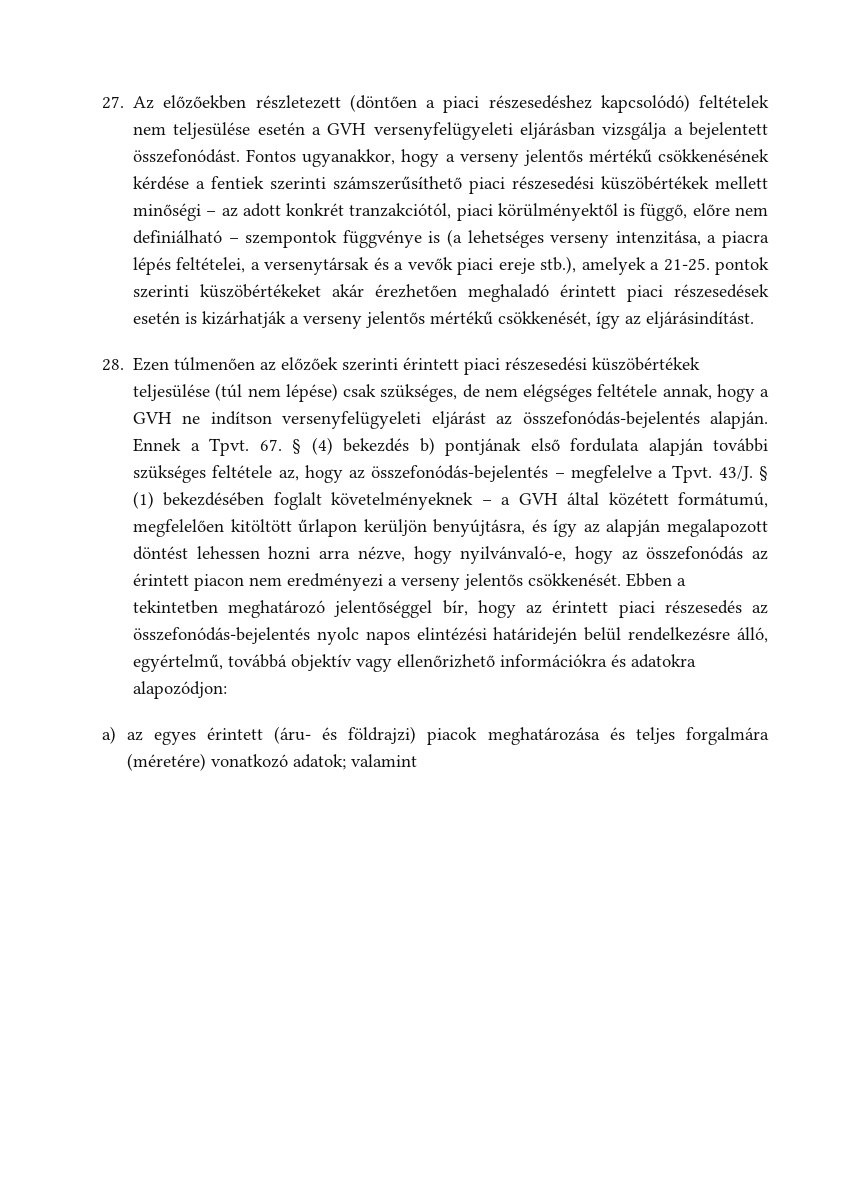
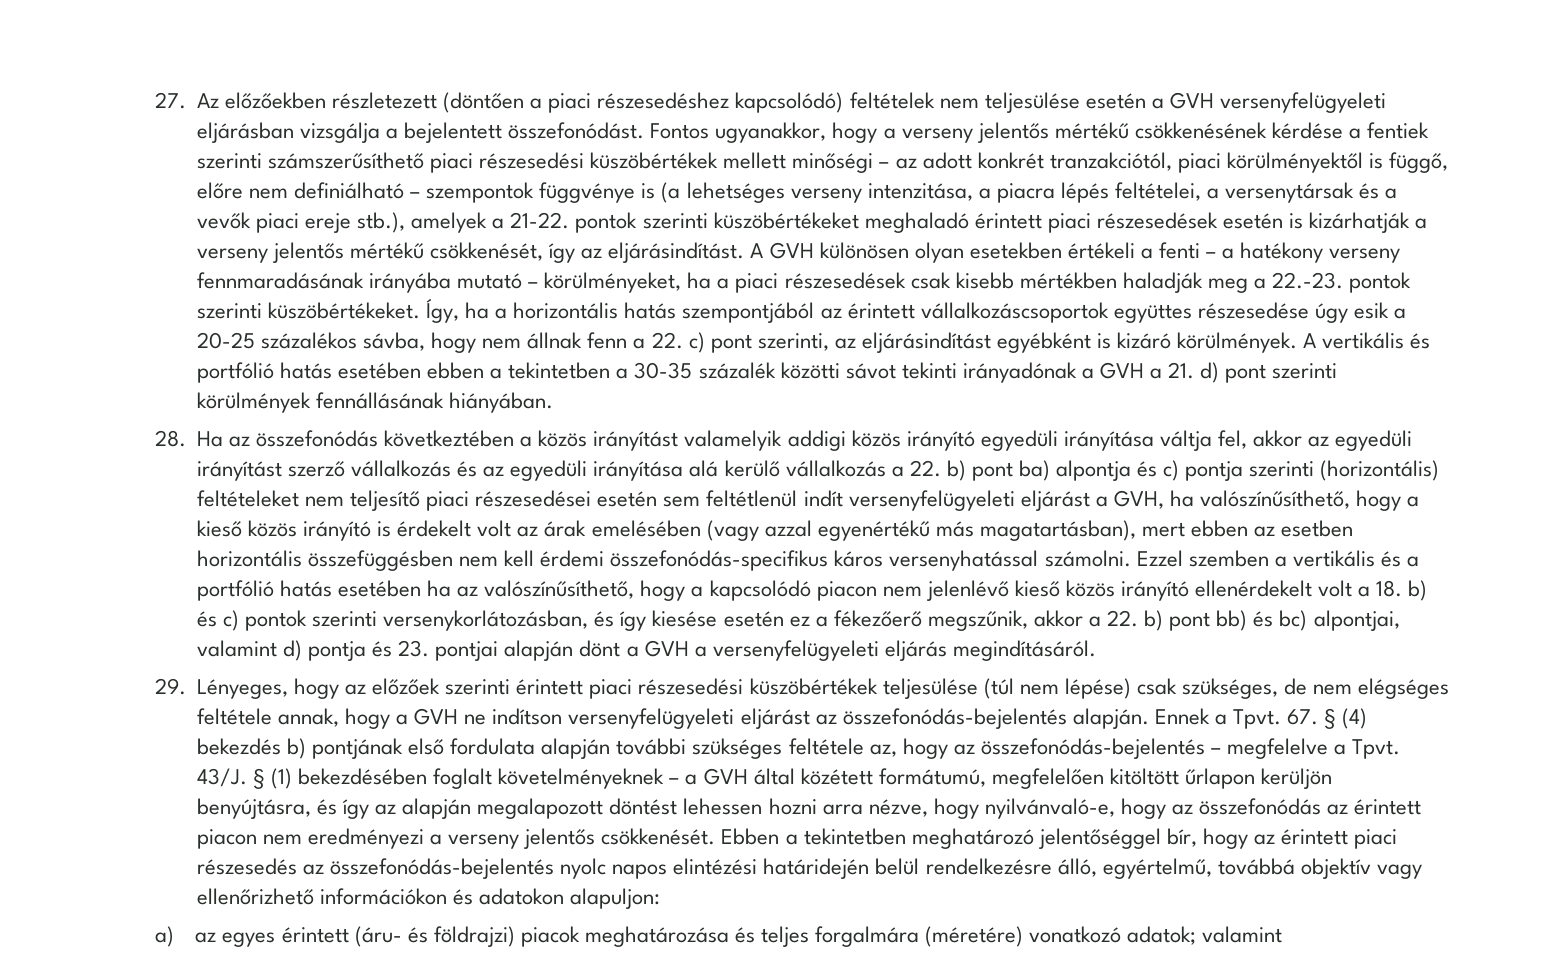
- Fontos ugyanakkor, hogy a verseny jelentős mértékű csökkenésének kérdése a fentiek szerinti számszerűsíthető piaci részesedési küszöbértékek mellett minőségi – az adott konkrét tranzakciótól, piaci körülményektől is függő, előre nem definiálható – szempontok függvénye is (a lehetséges verseny intenzitása, a piacra lépés feltételei, a versenytársak és a vevők piaci ereje stb.), amelyek a 21-25. pontok szerinti küszöbértékeket akár érezhetően meghaladó érintett piaci részesedések esetén is kizárhatják a verseny jelentős mértékű csökkenését, így az eljárásindítást.
- 28. Ezen túlmenően az előzőek szerinti érintett piaci részesedési küszöbértékek teljesülése (túl nem lépése) csak szükséges, de nem elégséges feltétele annak, hogy a GVH ne indítson versenyfelügyeleti eljárást az összefonódás-bejelentés alapján.
+ Fontos ugyanakkor, hogy a verseny jelentős mértékű csökkenésének kérdése a fentiek szerinti számszerűsíthető piaci részesedési küszöbértékek mellett minőségi – az adott konkrét tranzakciótól, piaci körülményektől is függő, előre nem definiálható – szempontok függvénye is (a lehetséges verseny intenzitása, a piacra lépés feltételei, a versenytársak és a vevők piaci ereje stb.), amelyek a 21-22. pontok szerinti küszöbértékeket meghaladó érintett piaci részesedések esetén is kizárhatják a verseny jelentős mértékű csökkenését, így az eljárásindítást. A GVH különösen olyan esetekben értékeli a fenti – a hatékony verseny fennmaradásának irányába mutató – körülményeket, ha a piaci részesedések csak kisebb mértékben haladják meg a 22.-23. pontok szerinti küszöbértékeket. Így, ha a horizontális hatás szempontjából az érintett vállalkozáscsoportok együttes részesedése úgy esik a 20-25 százalékos sávba, hogy nem állnak fenn a 22. c) pont szerinti, az eljárásindítást egyébként is kizáró körülmények. A vertikális és portfólió hatás esetében ebben a tekintetben a 30-35 százalék közötti sávot tekinti irányadónak a GVH a 21. d) pont szerinti körülmények fennállásának hiányában.
+ 28. Ha az összefonódás következtében a közös irányítást valamelyik addigi közös irányító egyedüli irányítása váltja fel, akkor az egyedüli irányítást szerző vállalkozás és az egyedüli irányítása alá kerülő vállalkozás a 22. b) pont ba) alpontja és c) pontja szerinti (horizontális) feltételeket nem teljesítő piaci részesedései esetén sem feltétlenül indít versenyfelügyeleti eljárást a GVH, ha valószínűsíthető, hogy a kieső közös irányító is érdekelt volt az árak emelésében (vagy azzal egyenértékű más magatartásban), mert ebben az esetben horizontális összefüggésben nem kell érdemi összefonódás-specifikus káros versenyhatással számolni. Ezzel szemben a vertikális és a portfólió hatás esetében ha az valószínűsíthető, hogy a kapcsolódó piacon nem jelenlévő kieső közös irányító ellenérdekelt volt a 18. b) és c) pontok szerinti versenykorlátozásban, és így kiesése esetén ez a fékezőerő megszűnik, akkor a 22. b) pont bb) és bc) alpontjai, valamint d) pontja és 23. pontjai alapján dönt a GVH a versenyfelügyeleti eljárás megindításáról.
+ 29. Lényeges, hogy az előzőek szerinti érintett piaci részesedési küszöbértékek teljesülése (túl nem lépése) csak szükséges, de nem elégséges feltétele annak, hogy a GVH ne indítson versenyfelügyeleti eljárást az összefonódás-bejelentés alapján.
- Ebben a tekintetben meghatározó jelentőséggel bír, hogy az érintett piaci részesedés az összefonódás-bejelentés nyolc napos elintézési határidején belül rendelkezésre álló, egyértelmű, továbbá objektív vagy ellenőrizhető információkra és adatokra alapozódjon:
+ Ebben a tekintetben meghatározó jelentőséggel bír, hogy az érintett piaci részesedés az összefonódás-bejelentés nyolc napos elintézési határidején belül rendelkezésre álló, egyértelmű, továbbá objektív vagy ellenőrizhető információkon és adatokon alapuljon:

